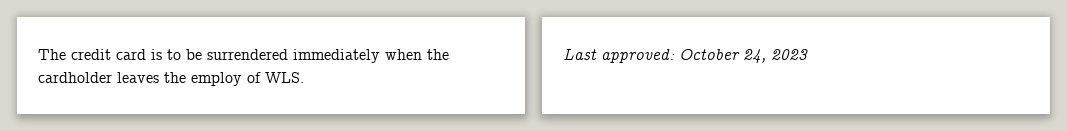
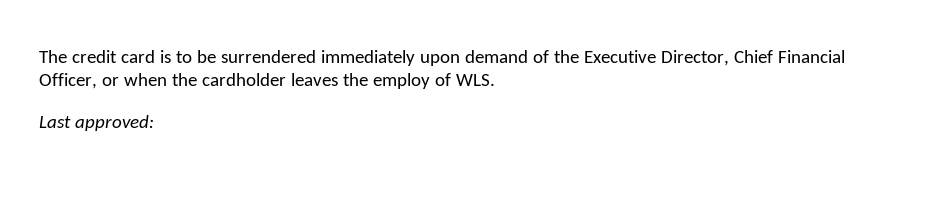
- The credit card is to be surrendered immediately when the cardholder leaves the employ of WLS.
+ The credit card is to be surrendered immediately upon demand of the Executive Director, Chief Financial Officer, or when the cardholder leaves the employ of WLS.
- Last approved: October 24, 2023
+ Last approved:

